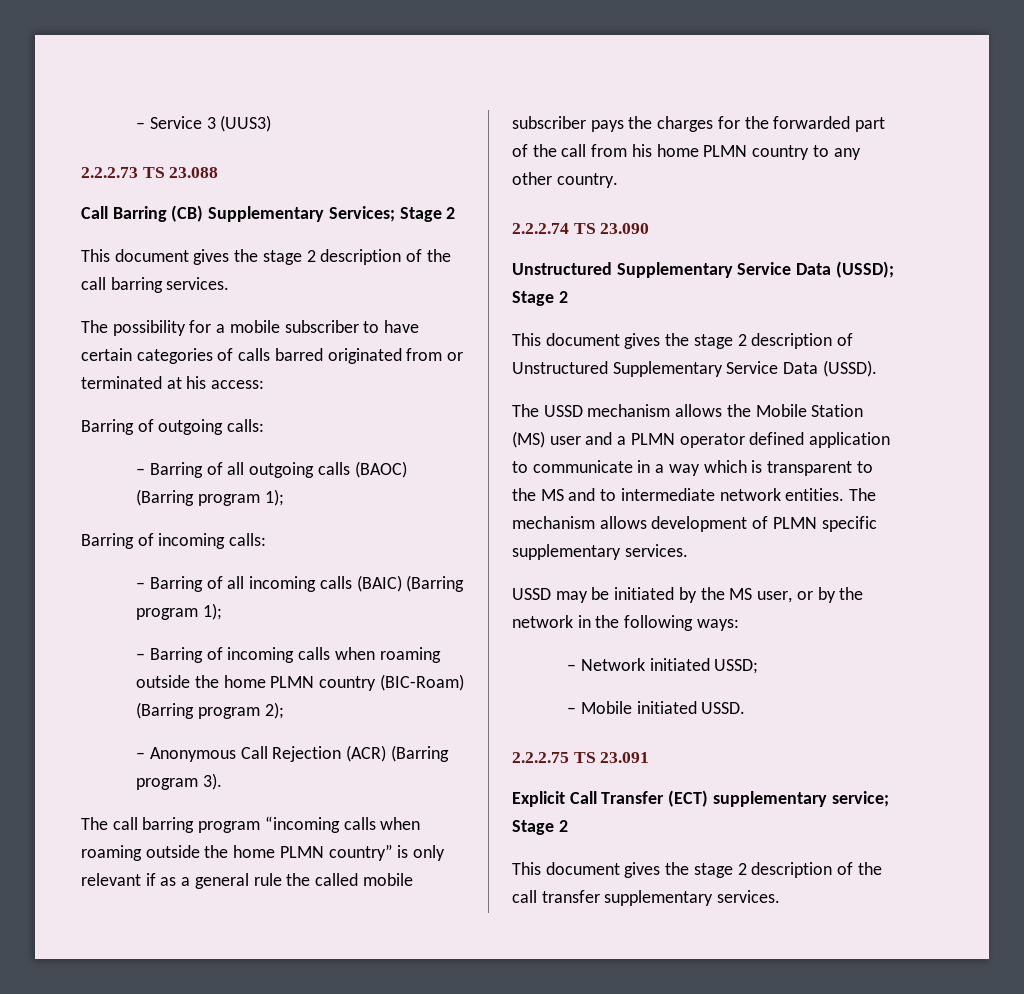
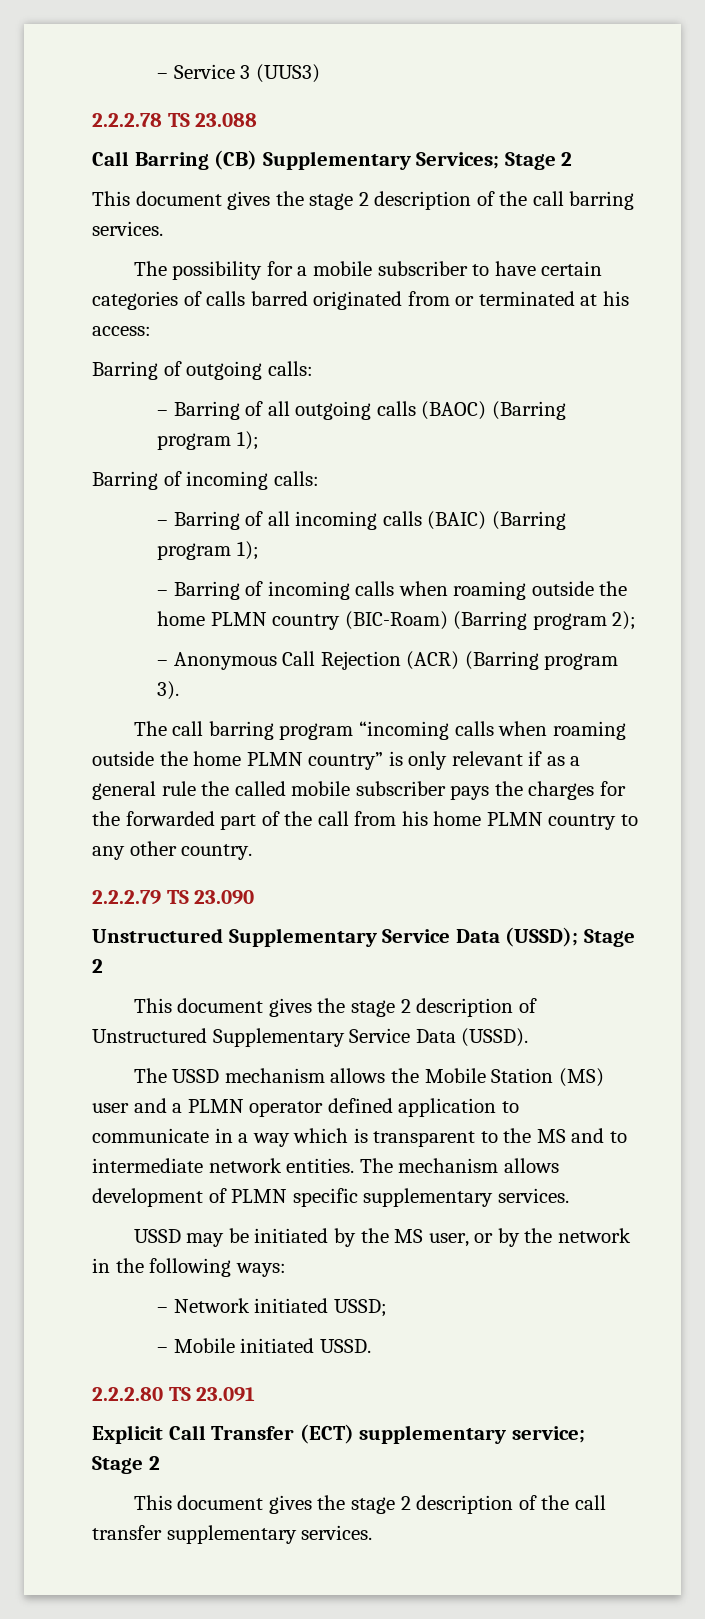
- 2.2.2.73 TS 23.088
+ 2.2.2.78 TS 23.088
- 2.2.2.74 TS 23.090
+ 2.2.2.79 TS 23.090
- 2.2.2.75 TS 23.091
+ 2.2.2.80 TS 23.091

